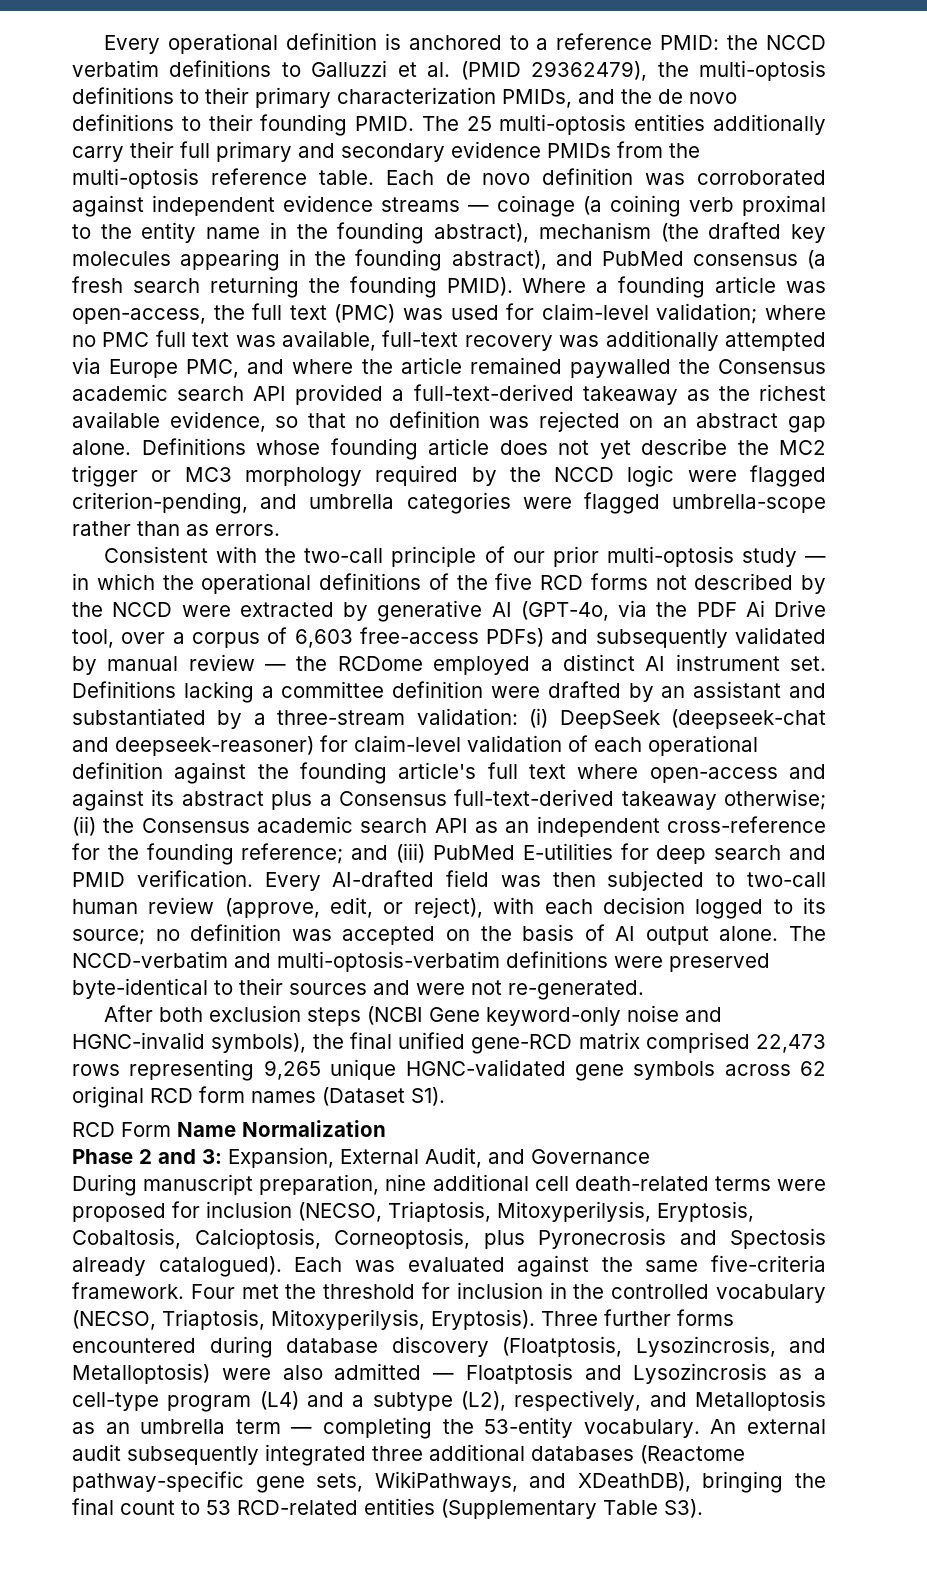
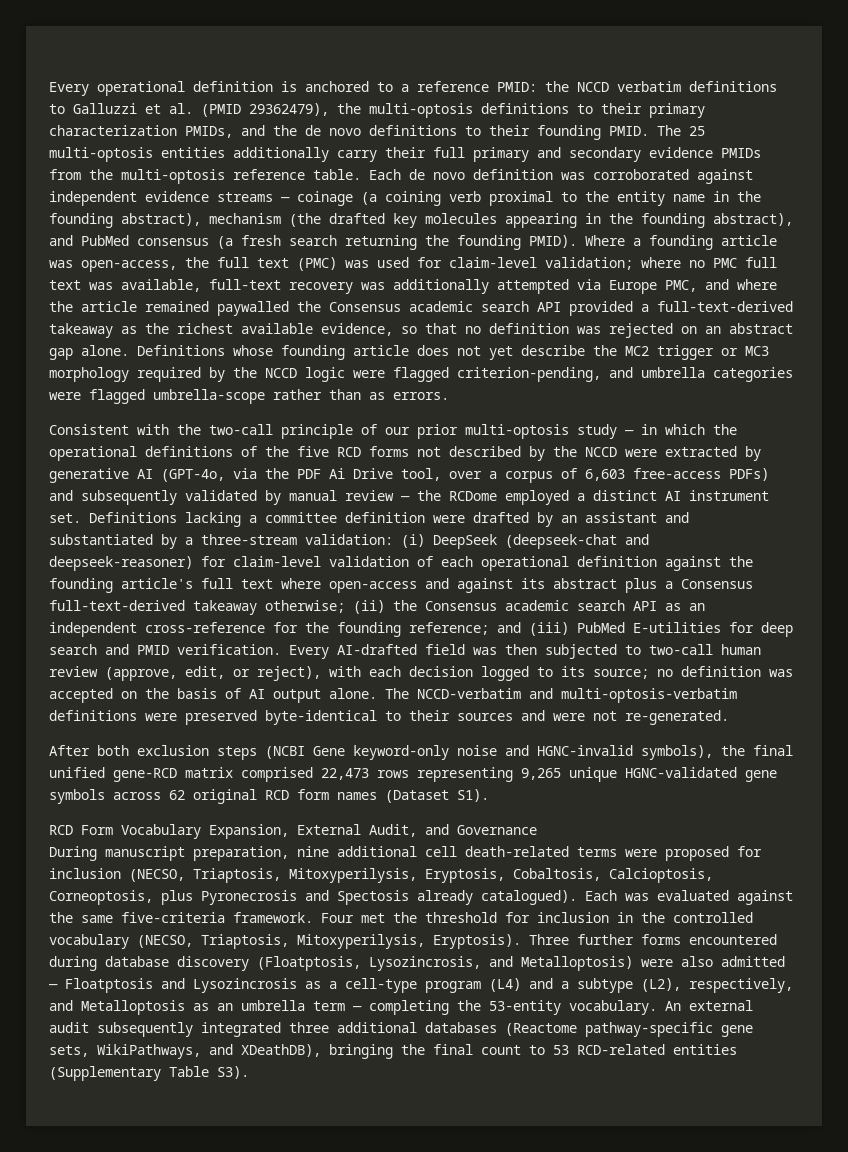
- RCD Form Name Normalization
- Phase 2 and 3: Expansion, External Audit, and Governance
+ RCD Form Vocabulary Expansion, External Audit, and Governance

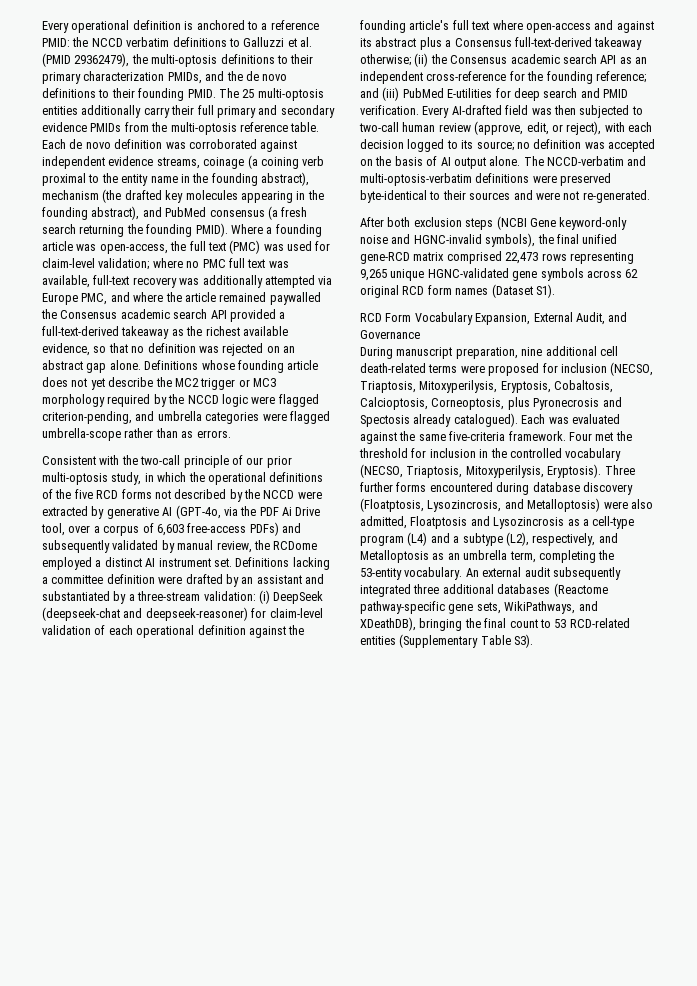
- Each de novo definition was corroborated against independent evidence streams — coinage (a coining verb proximal to the entity name in the founding abstract), mechanism (the drafted key molecules appearing in the founding abstract), and PubMed consensus (a fresh search returning the founding PMID).
+ Each de novo definition was corroborated against independent evidence streams, coinage (a coining verb proximal to the entity name in the founding abstract), mechanism (the drafted key molecules appearing in the founding abstract), and PubMed consensus (a fresh search returning the founding PMID).
- Consistent with the two-call principle of our prior multi-optosis study — in which the operational definitions of the five RCD forms not described by the NCCD were extracted by generative AI (GPT-4o, via the PDF Ai Drive tool, over a corpus of 6,603 free-access PDFs) and subsequently validated by manual review — the RCDome employed a distinct AI instrument set.
+ Consistent with the two-call principle of our prior multi-optosis study, in which the operational definitions of the five RCD forms not described by the NCCD were extracted by generative AI (GPT-4o, via the PDF Ai Drive tool, over a corpus of 6,603 free-access PDFs) and subsequently validated by manual review, the RCDome employed a distinct AI instrument set.
- Three further forms encountered during database discovery (Floatptosis, Lysozincrosis, and Metalloptosis) were also admitted — Floatptosis and Lysozincrosis as a cell-type program (L4) and a subtype (L2), respectively, and Metalloptosis as an umbrella term — completing the 53-entity vocabulary.
+ Three further forms encountered during database discovery (Floatptosis, Lysozincrosis, and Metalloptosis) were also admitted, Floatptosis and Lysozincrosis as a cell-type program (L4) and a subtype (L2), respectively, and Metalloptosis as an umbrella term, completing the 53-entity vocabulary.

